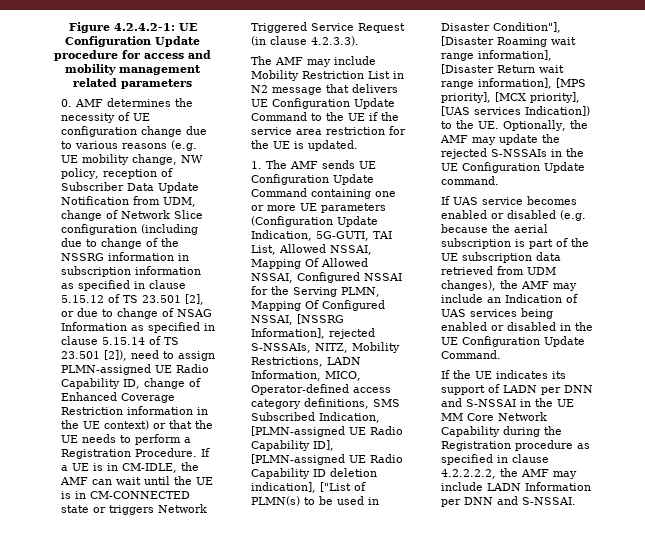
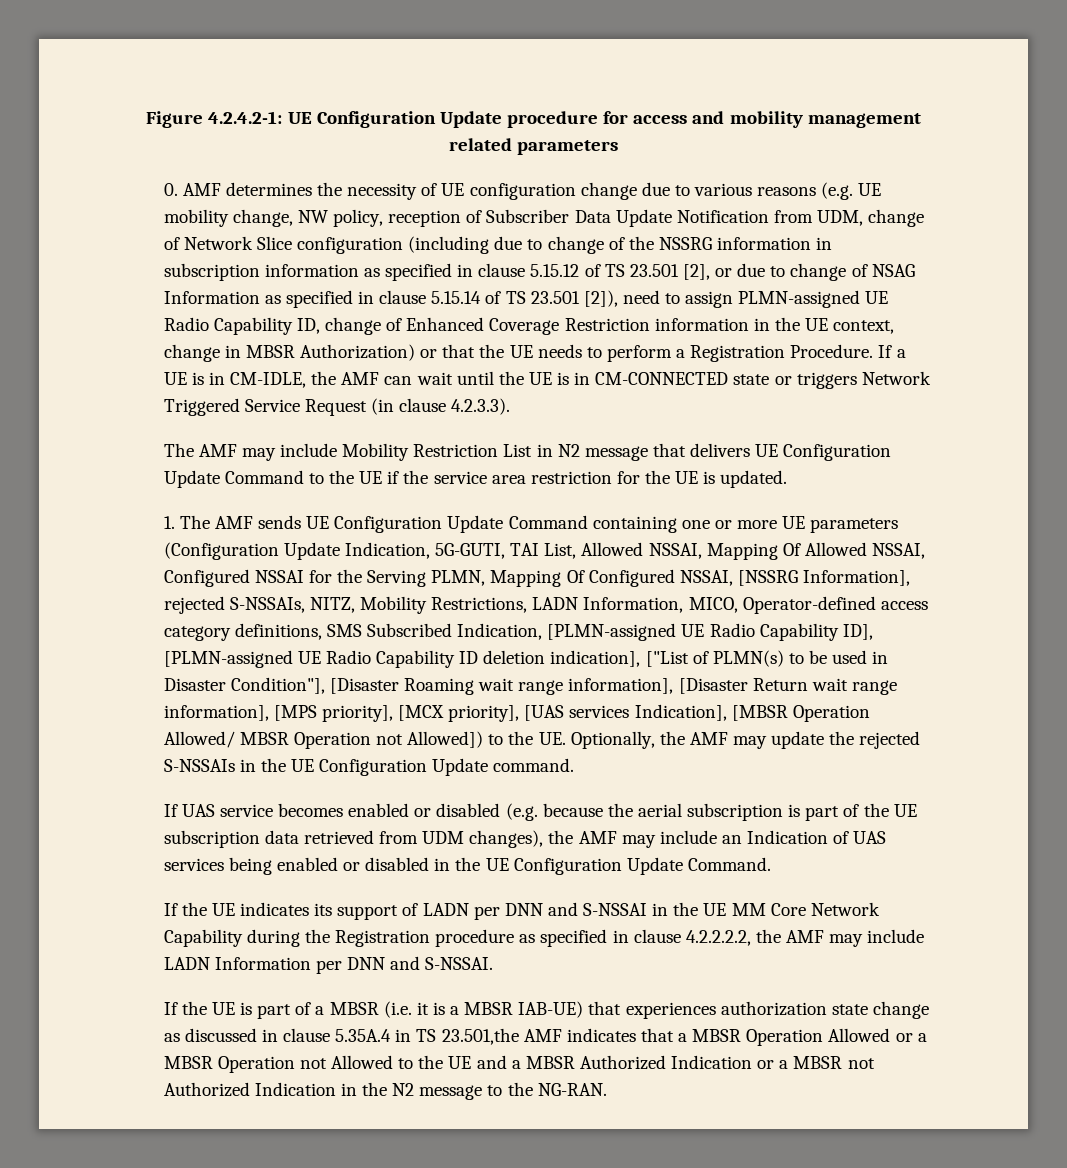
- 0. AMF determines the necessity of UE configuration change due to various reasons (e.g. UE mobility change, NW policy, reception of Subscriber Data Update Notification from UDM, change of Network Slice configuration (including due to change of the NSSRG information in subscription information as specified in clause 5.15.12 of TS 23.501 [2], or due to change of NSAG Information as specified in clause 5.15.14 of TS 23.501 [2]), need to assign PLMN-assigned UE Radio Capability ID, change of Enhanced Coverage Restriction information in the UE context) or that the UE needs to perform a Registration Procedure.
+ 0. AMF determines the necessity of UE configuration change due to various reasons (e.g. UE mobility change, NW policy, reception of Subscriber Data Update Notification from UDM, change of Network Slice configuration (including due to change of the NSSRG information in subscription information as specified in clause 5.15.12 of TS 23.501 [2], or due to change of NSAG Information as specified in clause 5.15.14 of TS 23.501 [2]), need to assign PLMN-assigned UE Radio Capability ID, change of Enhanced Coverage Restriction information in the UE context, change in MBSR Authorization) or that the UE needs to perform a Registration Procedure.
- 1. The AMF sends UE Configuration Update Command containing one or more UE parameters (Configuration Update Indication, 5G-GUTI, TAI List, Allowed NSSAI, Mapping Of Allowed NSSAI, Configured NSSAI for the Serving PLMN, Mapping Of Configured NSSAI, [NSSRG Information], rejected S-NSSAIs, NITZ, Mobility Restrictions, LADN Information, MICO, Operator-defined access category definitions, SMS Subscribed Indication, [PLMN-assigned UE Radio Capability ID], [PLMN-assigned UE Radio Capability ID deletion indication], ["List of PLMN(s) to be used in Disaster Condition"], [Disaster Roaming wait range information], [Disaster Return wait range information], [MPS priority], [MCX priority], [UAS services Indication]) to the UE. Optionally, the AMF may update the rejected S-NSSAIs in the UE Configuration Update command.
+ 1. The AMF sends UE Configuration Update Command containing one or more UE parameters (Configuration Update Indication, 5G-GUTI, TAI List, Allowed NSSAI, Mapping Of Allowed NSSAI, Configured NSSAI for the Serving PLMN, Mapping Of Configured NSSAI, [NSSRG Information], rejected S-NSSAIs, NITZ, Mobility Restrictions, LADN Information, MICO, Operator-defined access category definitions, SMS Subscribed Indication, [PLMN-assigned UE Radio Capability ID], [PLMN-assigned UE Radio Capability ID deletion indication], ["List of PLMN(s) to be used in Disaster Condition"], [Disaster Roaming wait range information], [Disaster Return wait range information], [MPS priority], [MCX priority], [UAS services Indication], [MBSR Operation Allowed/ MBSR Operation not Allowed]) to the UE. Optionally, the AMF may update the rejected S-NSSAIs in the UE Configuration Update command.
+ If the UE is part of a MBSR (i.e. it is a MBSR IAB-UE) that experiences authorization state change as discussed in clause 5.35A.4 in TS 23.501,the AMF indicates that a MBSR Operation Allowed or a MBSR Operation not Allowed to the UE and a MBSR Authorized Indication or a MBSR not Authorized Indication in the N2 message to the NG-RAN.

